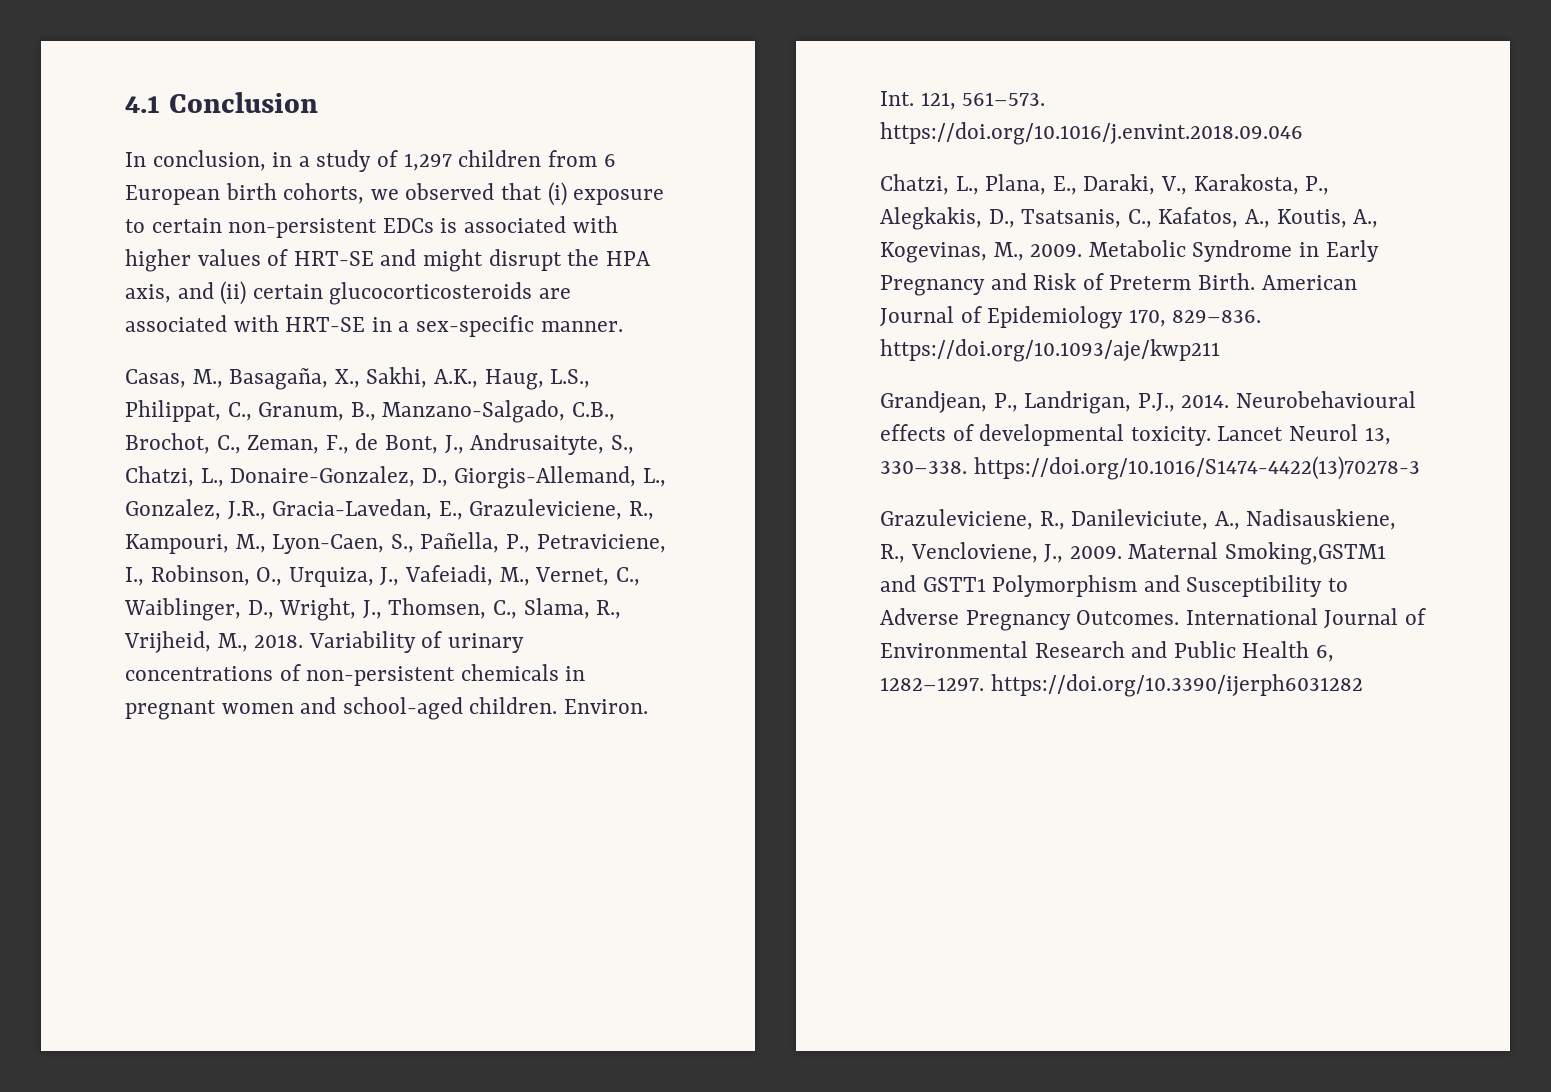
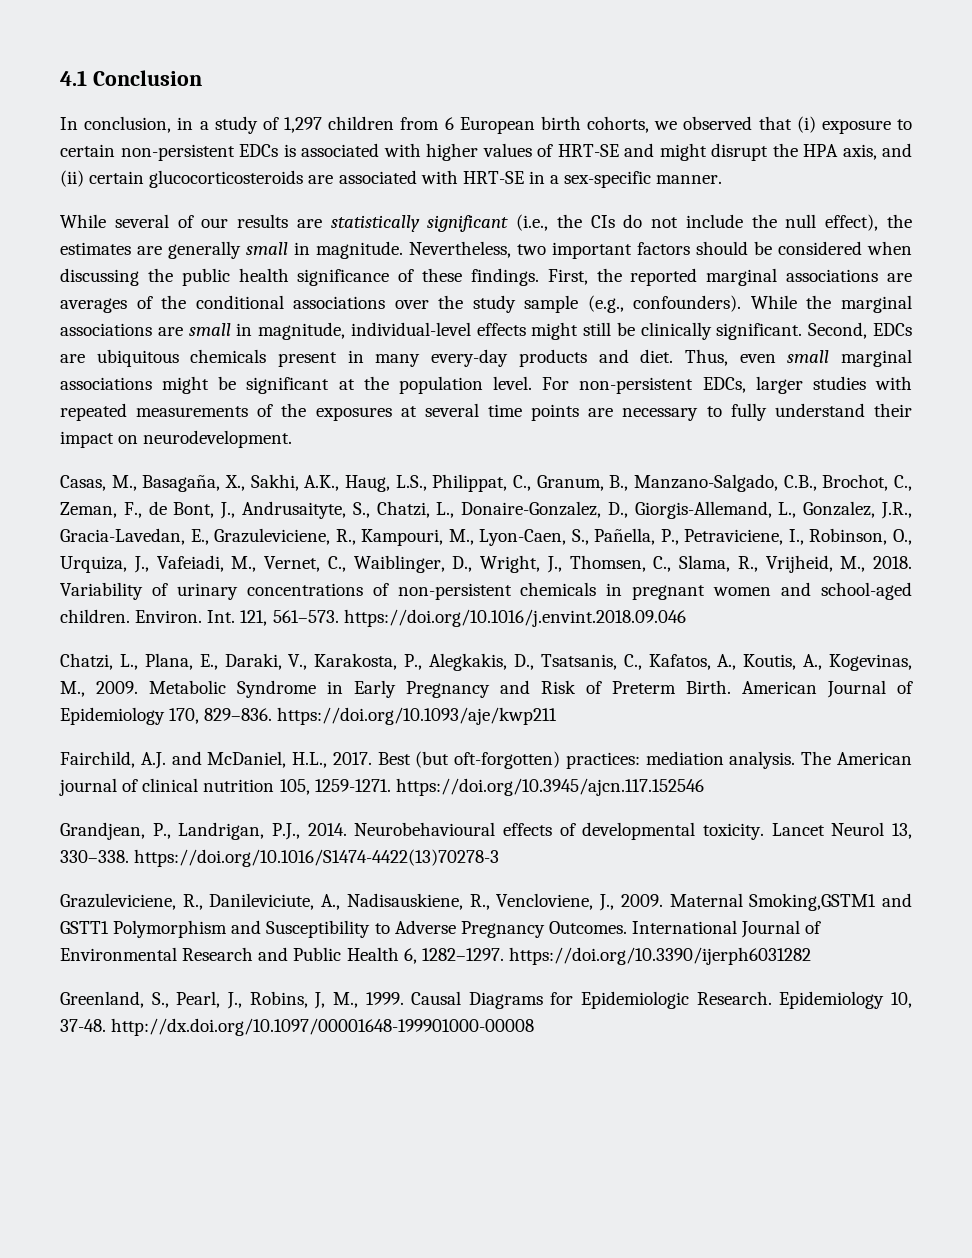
+ While several of our results are statistically significant (i.e., the CIs do not include the null effect), the estimates are generally small in magnitude. Nevertheless, two important factors should be considered when discussing the public health significance of these findings. First, the reported marginal associations are averages of the conditional associations over the study sample (e.g., confounders). While the marginal associations are small in magnitude, individual-level effects might still be clinically significant. Second, EDCs are ubiquitous chemicals present in many every-day products and diet. Thus, even small marginal associations might be significant at the population level. For non-persistent EDCs, larger studies with repeated measurements of the exposures at several time points are necessary to fully understand their impact on neurodevelopment.
+ Fairchild, A.J. and McDaniel, H.L., 2017. Best (but oft-forgotten) practices: mediation analysis. The American journal of clinical nutrition 105, 1259-1271. https://doi.org/10.3945/ajcn.117.152546
+ Greenland, S., Pearl, J., Robins, J, M., 1999. Causal Diagrams for Epidemiologic Research. Epidemiology 10, 37-48. http://dx.doi.org/10.1097/00001648-199901000-00008

